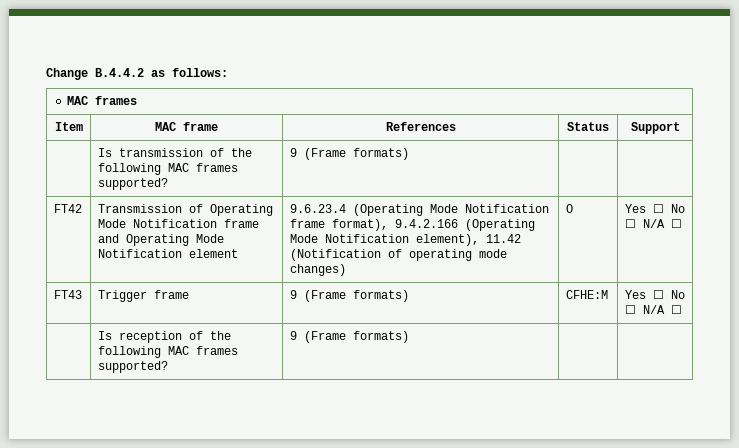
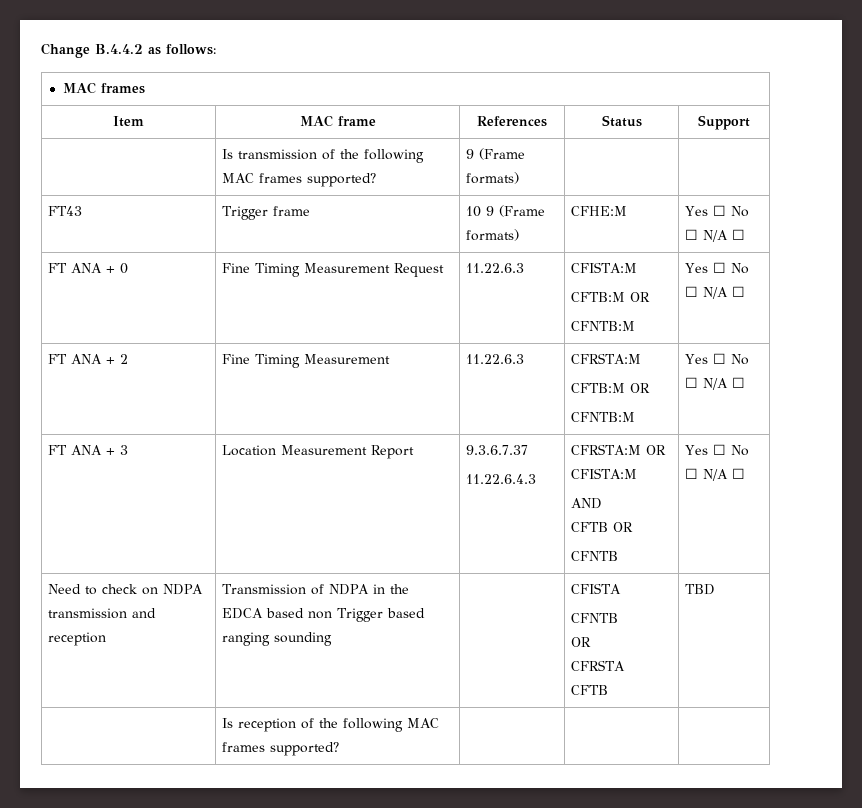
- FT42 | Transmission of Operating Mode Notification frame and Operating Mode Notification element | 9.6.23.4 (Operating Mode Notification frame format), 9.4.2.166 (Operating Mode Notification element), 11.42 (Notification of operating mode changes) | O | Yes ☐ No ☐ N/A ☐
- FT43 | Trigger frame | 9 (Frame formats) | CFHE:M | Yes ☐ No ☐ N/A ☐
+ FT43 | Trigger frame | 10 9 (Frame formats) | CFHE:M | Yes ☐ No ☐ N/A ☐
+ FT ANA + 0 | Fine Timing Measurement Request | 11.22.6.3 | CFISTA:M
+ CFTB:M OR
+ CFNTB:M | Yes ☐ No ☐ N/A ☐
+ FT ANA + 2 | Fine Timing Measurement | 11.22.6.3 | CFRSTA:M
+ CFTB:M OR
+ CFNTB:M | Yes ☐ No ☐ N/A ☐
+ FT ANA + 3 | Location Measurement Report | 9.3.6.7.37
+ 11.22.6.4.3 | CFRSTA:M OR CFISTA:M
+ AND
+ CFTB OR
+ CFNTB | Yes ☐ No ☐ N/A ☐
+ Need to check on NDPA transmission and reception | Transmission of NDPA in the EDCA based non Trigger based ranging sounding | | CFISTA
+ CFNTB
+ OR
+ CFRSTA
+ CFTB | TBD
- | Is reception of the following MAC frames supported? | 9 (Frame formats) | |
+ | Is reception of the following MAC frames supported? | | |

